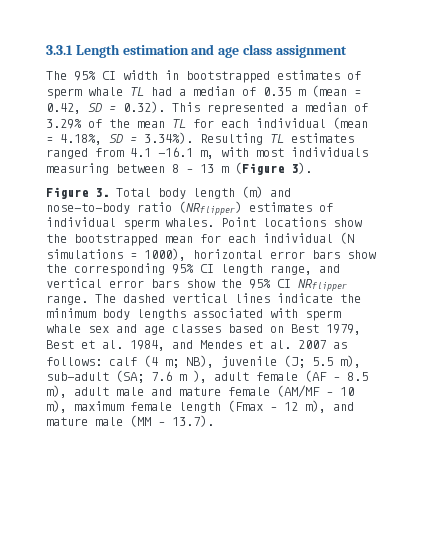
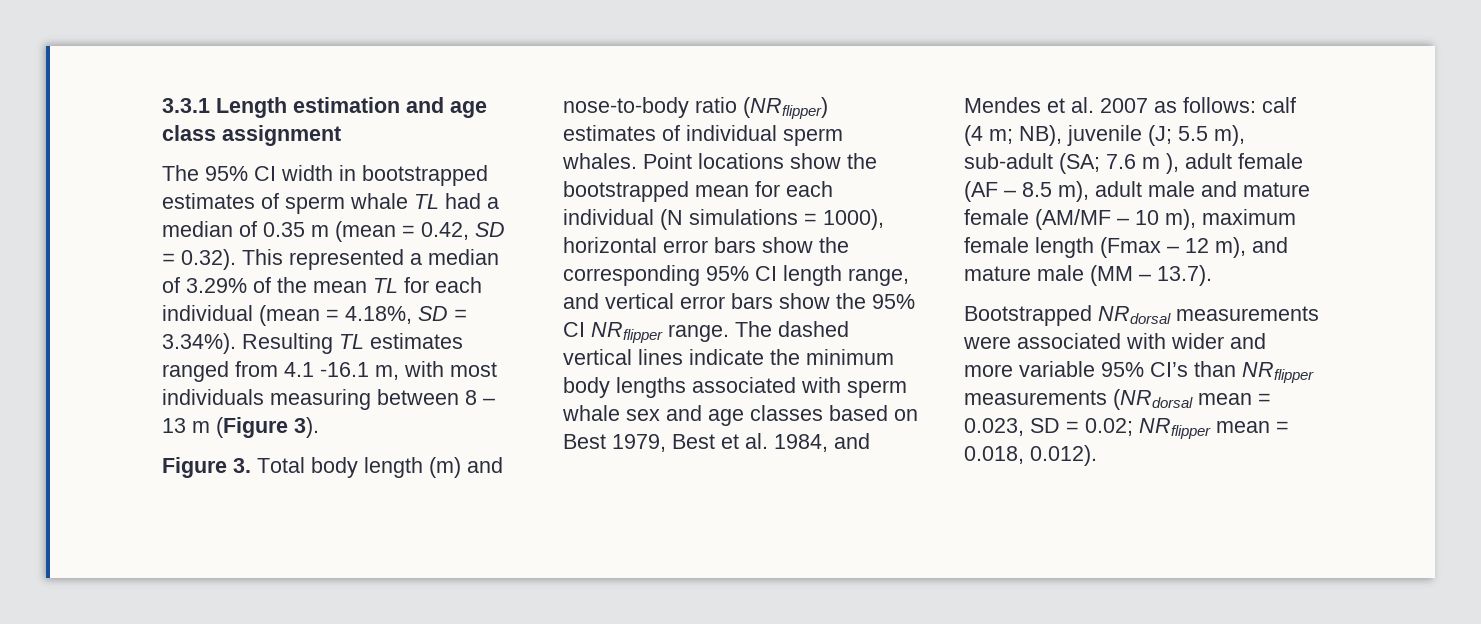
+ Bootstrapped NRdorsal measurements were associated with wider and more variable 95% CI’s than NRflipper measurements (NRdorsal mean = 0.023, SD = 0.02; NRflipper mean = 0.018, 0.012).

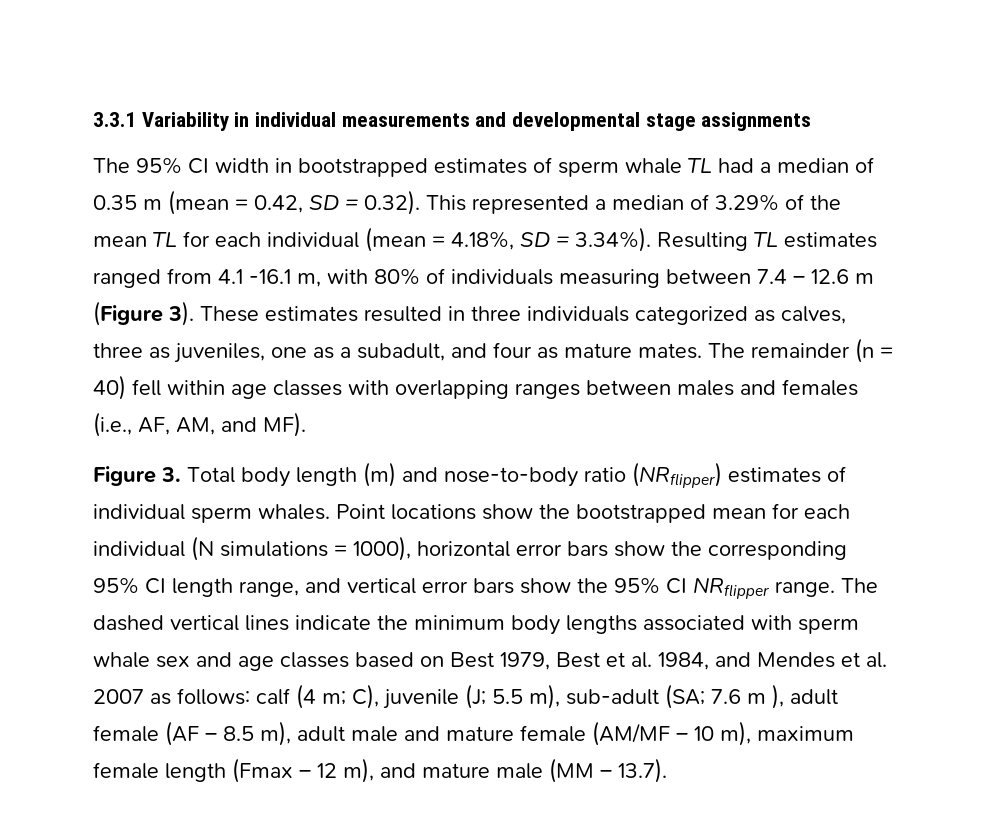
- 3.3.1 Length estimation and age class assignment
+ 3.3.1 Variability in individual measurements and developmental stage assignments
- The 95% CI width in bootstrapped estimates of sperm whale TL had a median of 0.35 m (mean = 0.42, SD = 0.32). This represented a median of 3.29% of the mean TL for each individual (mean = 4.18%, SD = 3.34%). Resulting TL estimates ranged from 4.1 -16.1 m, with most individuals measuring between 8 – 13 m (Figure 3).
+ The 95% CI width in bootstrapped estimates of sperm whale TL had a median of 0.35 m (mean = 0.42, SD = 0.32). This represented a median of 3.29% of the mean TL for each individual (mean = 4.18%, SD = 3.34%). Resulting TL estimates ranged from 4.1 -16.1 m, with 80% of individuals measuring between 7.4 – 12.6 m (Figure 3). These estimates resulted in three individuals categorized as calves, three as juveniles, one as a subadult, and four as mature mates. The remainder (n = 40) fell within age classes with overlapping ranges between males and females (i.e., AF, AM, and MF).
- NB), juvenile (J;
+ C), juvenile (J;
- Bootstrapped NRdorsal measurements were associated with wider and more variable 95% CI’s than NRflipper measurements (NRdorsal mean = 0.023, SD = 0.02; NRflipper mean = 0.018, 0.012).

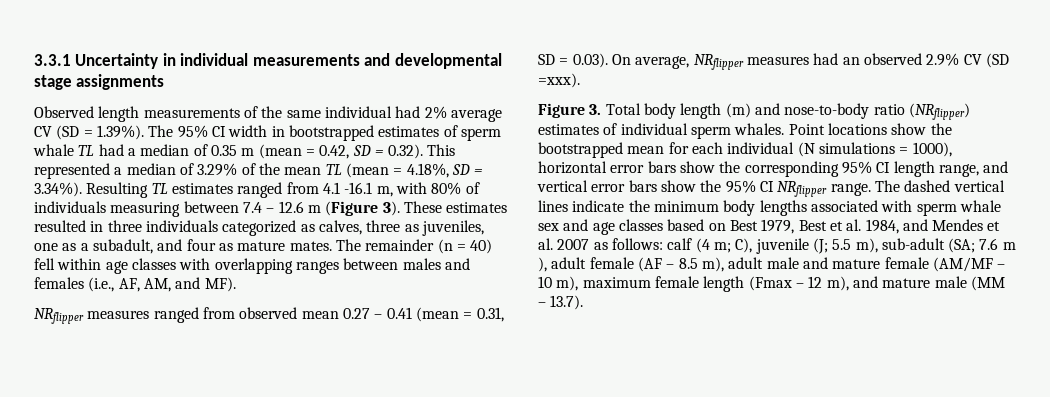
- 3.3.1 Variability in individual measurements and developmental stage assignments
+ 3.3.1 Uncertainty in individual measurements and developmental stage assignments
- The 95% CI width in bootstrapped estimates of sperm whale TL had a median of 0.35 m (mean = 0.42, SD = 0.32). This represented a median of 3.29% of the mean TL for each individual (mean = 4.18%, SD = 3.34%). Resulting TL estimates ranged from 4.1 -16.1 m, with 80% of individuals measuring between 7.4 – 12.6 m (Figure 3).
+ Observed length measurements of the same individual had 2% average CV (SD = 1.39%). The 95% CI width in bootstrapped estimates of sperm whale TL had a median of 0.35 m (mean = 0.42, SD = 0.32). This represented a median of 3.29% of the mean TL (mean = 4.18%, SD = 3.34%). Resulting TL estimates ranged from 4.1 -16.1 m, with 80% of individuals measuring between 7.4 – 12.6 m (Figure 3).
+ NRflipper measures ranged from observed mean 0.27 – 0.41 (mean = 0.31, SD = 0.03). On average, NRflipper measures had an observed 2.9% CV (SD =xxx).

